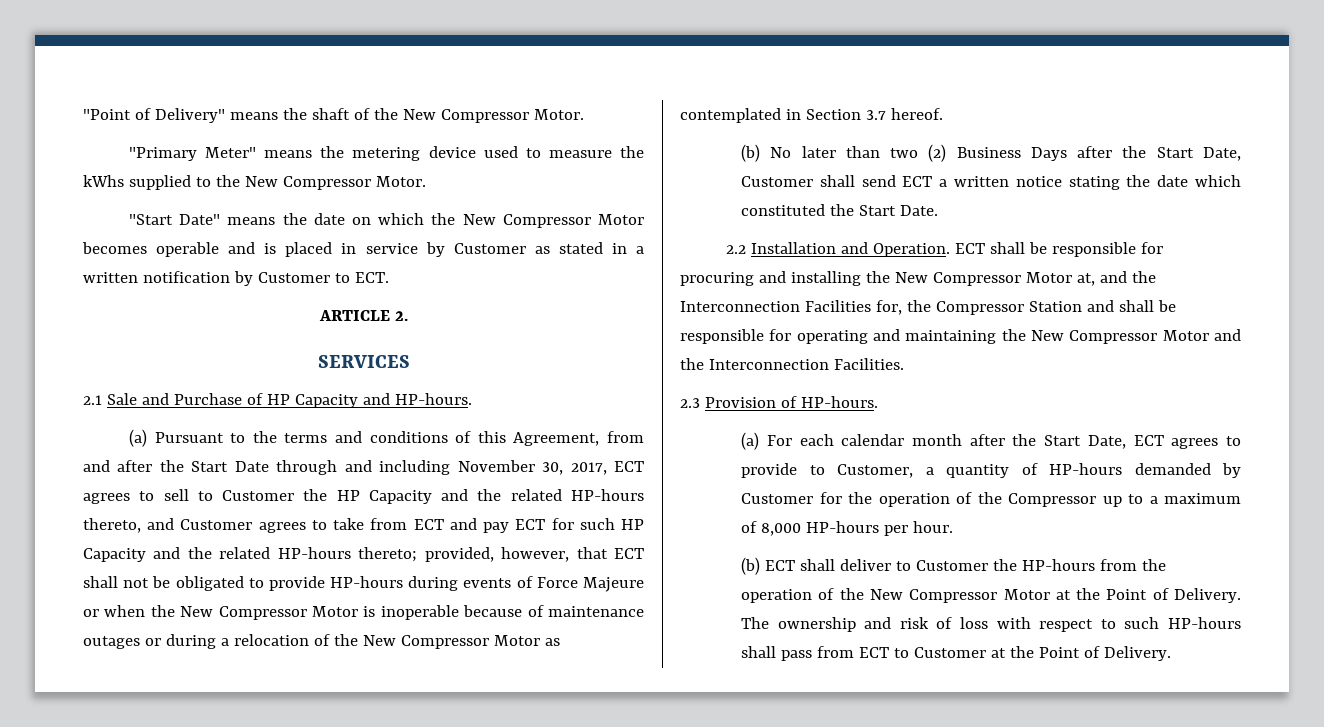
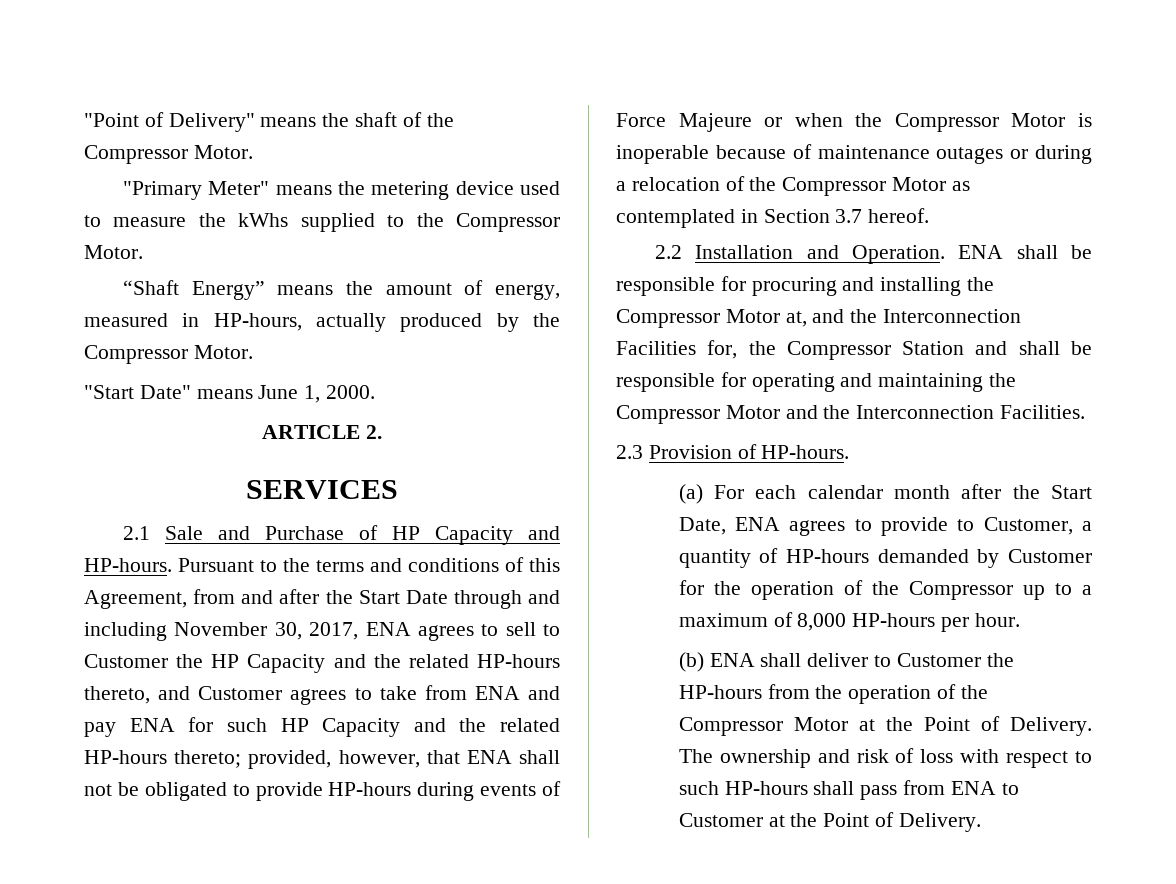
- "Point of Delivery" means the shaft of the New Compressor Motor.
+ "Point of Delivery" means the shaft of the Compressor Motor.
- "Primary Meter" means the metering device used to measure the kWhs supplied to the New Compressor Motor.
+ "Primary Meter" means the metering device used to measure the kWhs supplied to the Compressor Motor.
+ “Shaft Energy” means the amount of energy, measured in HP-hours, actually produced by the Compressor Motor.
- "Start Date" means the date on which the New Compressor Motor becomes operable and is placed in service by Customer as stated in a written notification by Customer to ECT.
+ "Start Date" means June 1, 2000.
- 2.1 Sale and Purchase of HP Capacity and HP-hours.
- (a) Pursuant to the terms and conditions of this Agreement, from and after the Start Date through and including November 30, 2017, ECT agrees to sell to Customer the HP Capacity and the related HP-hours thereto, and Customer agrees to take from ECT and pay ECT for such HP Capacity and the related HP-hours thereto;
+ 2.1 Sale and Purchase of HP Capacity and HP-hours. Pursuant to the terms and conditions of this Agreement, from and after the Start Date through and including November 30, 2017, ENA agrees to sell to Customer the HP Capacity and the related HP-hours thereto, and Customer agrees to take from ENA and pay ENA for such HP Capacity and the related HP-hours thereto;
- provided, however, that ECT shall not be obligated to provide HP-hours during events of Force Majeure or when the New Compressor Motor is inoperable because of maintenance outages or during a relocation of the New Compressor Motor as contemplated in Section 3.7 hereof.
+ provided, however, that ENA shall not be obligated to provide HP-hours during events of Force Majeure or when the Compressor Motor is inoperable because of maintenance outages or during a relocation of the Compressor Motor as contemplated in Section 3.7 hereof.
- (b) No later than two (2) Business Days after the Start Date, Customer shall send ECT a written notice stating the date which constituted the Start Date.
- ECT shall be responsible for procuring and installing the New Compressor Motor at, and the Interconnection Facilities for, the Compressor Station and shall be responsible for operating and maintaining the New Compressor Motor and the Interconnection Facilities.
+ ENA shall be responsible for procuring and installing the Compressor Motor at, and the Interconnection Facilities for, the Compressor Station and shall be responsible for operating and maintaining the Compressor Motor and the Interconnection Facilities.
- (a) For each calendar month after the Start Date, ECT agrees to provide to Customer, a quantity of HP-hours demanded by Customer for the operation of the Compressor up to a maximum of 8,000 HP-hours per hour.
+ (a) For each calendar month after the Start Date, ENA agrees to provide to Customer, a quantity of HP-hours demanded by Customer for the operation of the Compressor up to a maximum of 8,000 HP-hours per hour.
- (b) ECT shall deliver to Customer the HP-hours from the operation of the New Compressor Motor at the Point of Delivery.
+ (b) ENA shall deliver to Customer the HP-hours from the operation of the Compressor Motor at the Point of Delivery.
- The ownership and risk of loss with respect to such HP-hours shall pass from ECT to Customer at the Point of Delivery.
+ The ownership and risk of loss with respect to such HP-hours shall pass from ENA to Customer at the Point of Delivery.

